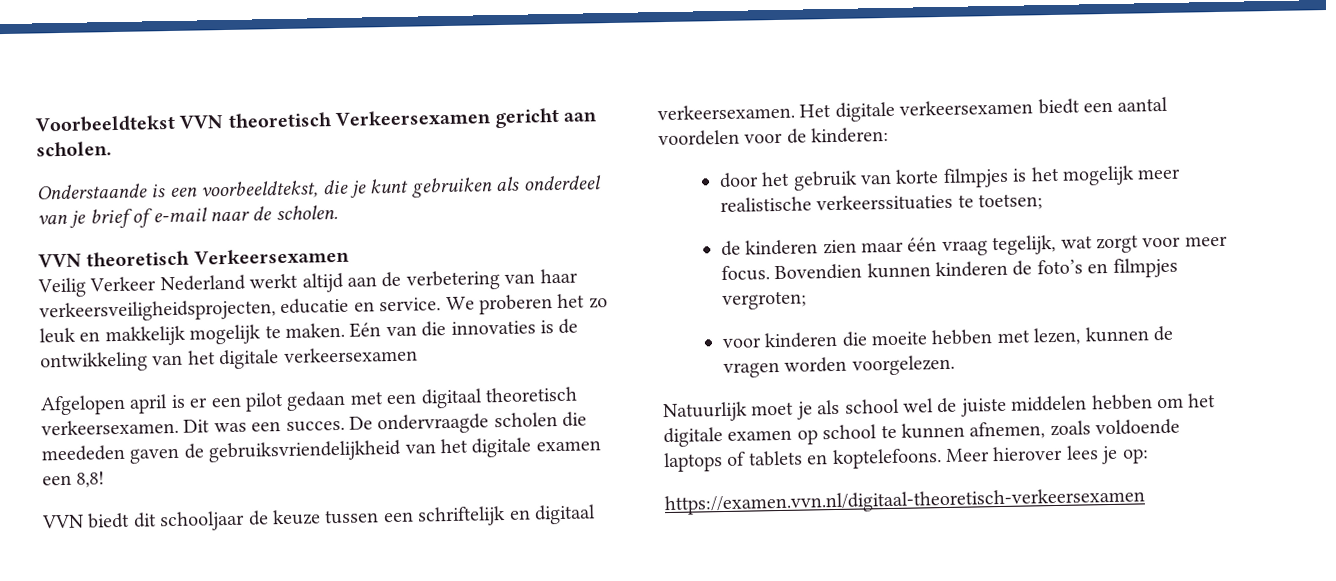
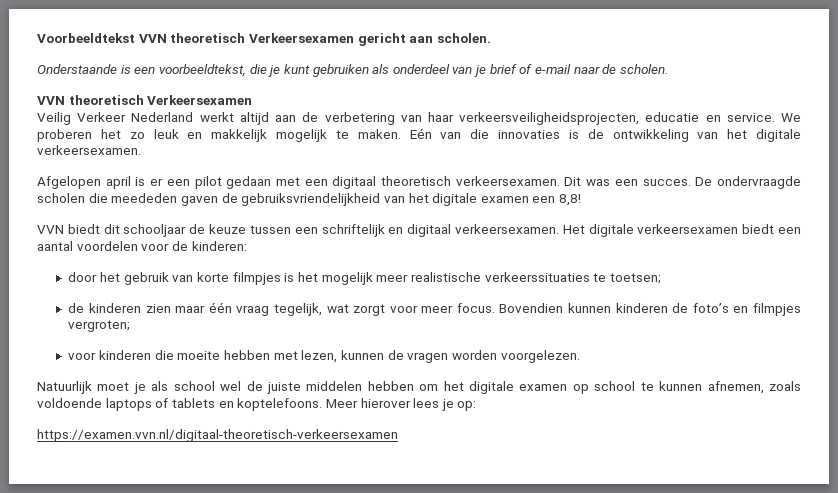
- Eén van die innovaties is de ontwikkeling van het digitale verkeersexamen
+ Eén van die innovaties is de ontwikkeling van het digitale verkeersexamen.

